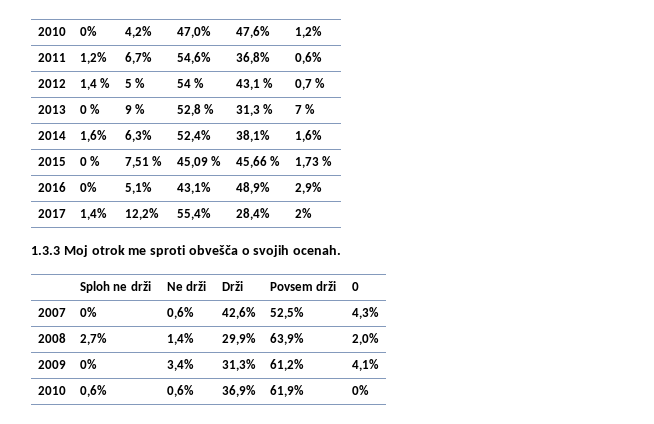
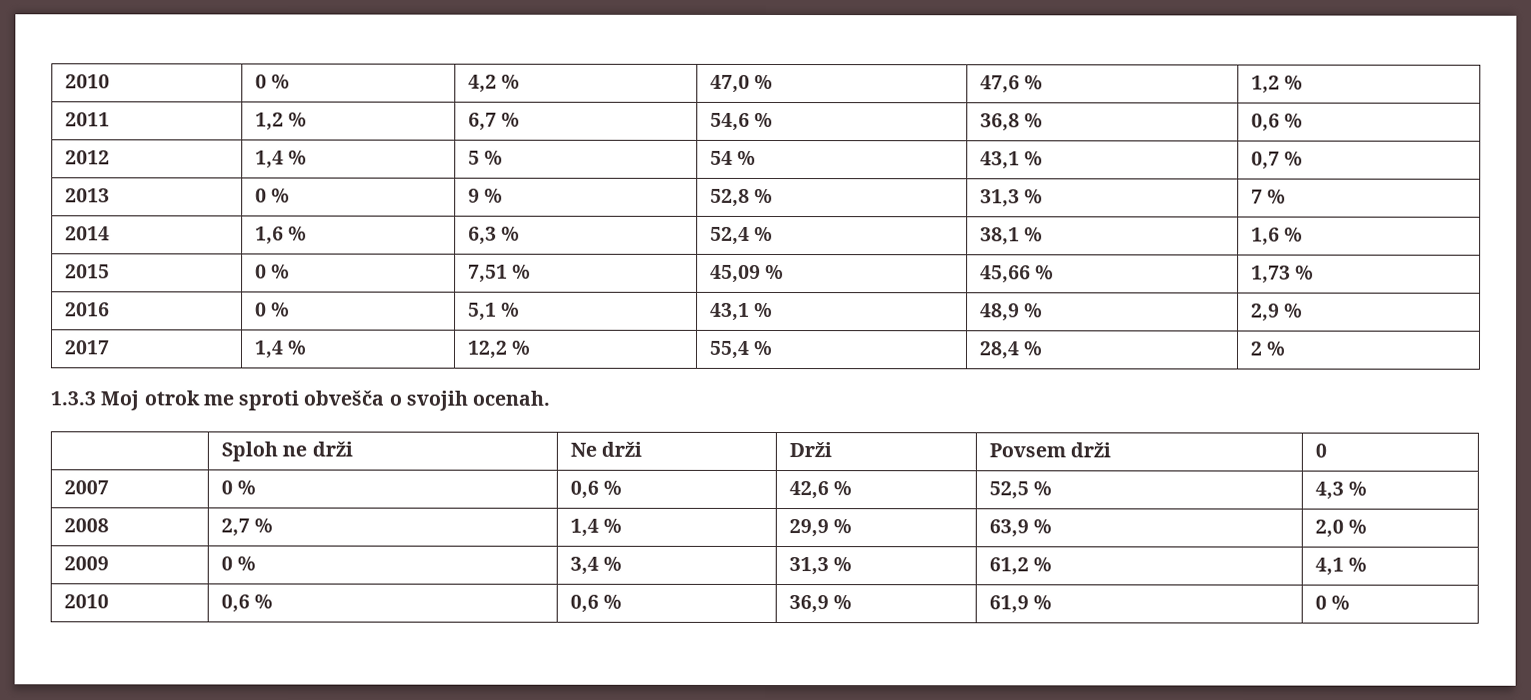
- 2010 | 0% | 4,2% | 47,0% | 47,6% | 1,2%
- 2011 | 1,2% | 6,7% | 54,6% | 36,8% | 0,6%
+ 2010 | 0 % | 4,2 % | 47,0 % | 47,6 % | 1,2 %
+ 2011 | 1,2 % | 6,7 % | 54,6 % | 36,8 % | 0,6 %
- 2014 | 1,6% | 6,3% | 52,4% | 38,1% | 1,6%
+ 2014 | 1,6 % | 6,3 % | 52,4 % | 38,1 % | 1,6 %
- 2016 | 0% | 5,1% | 43,1% | 48,9% | 2,9%
- 2017 | 1,4% | 12,2% | 55,4% | 28,4% | 2%
+ 2016 | 0 % | 5,1 % | 43,1 % | 48,9 % | 2,9 %
+ 2017 | 1,4 % | 12,2 % | 55,4 % | 28,4 % | 2 %
- 2007 | 0% | 0,6% | 42,6% | 52,5% | 4,3%
- 2008 | 2,7% | 1,4% | 29,9% | 63,9% | 2,0%
- 2009 | 0% | 3,4% | 31,3% | 61,2% | 4,1%
- 2010 | 0,6% | 0,6% | 36,9% | 61,9% | 0%
+ 2007 | 0 % | 0,6 % | 42,6 % | 52,5 % | 4,3 %
+ 2008 | 2,7 % | 1,4 % | 29,9 % | 63,9 % | 2,0 %
+ 2009 | 0 % | 3,4 % | 31,3 % | 61,2 % | 4,1 %
+ 2010 | 0,6 % | 0,6 % | 36,9 % | 61,9 % | 0 %

